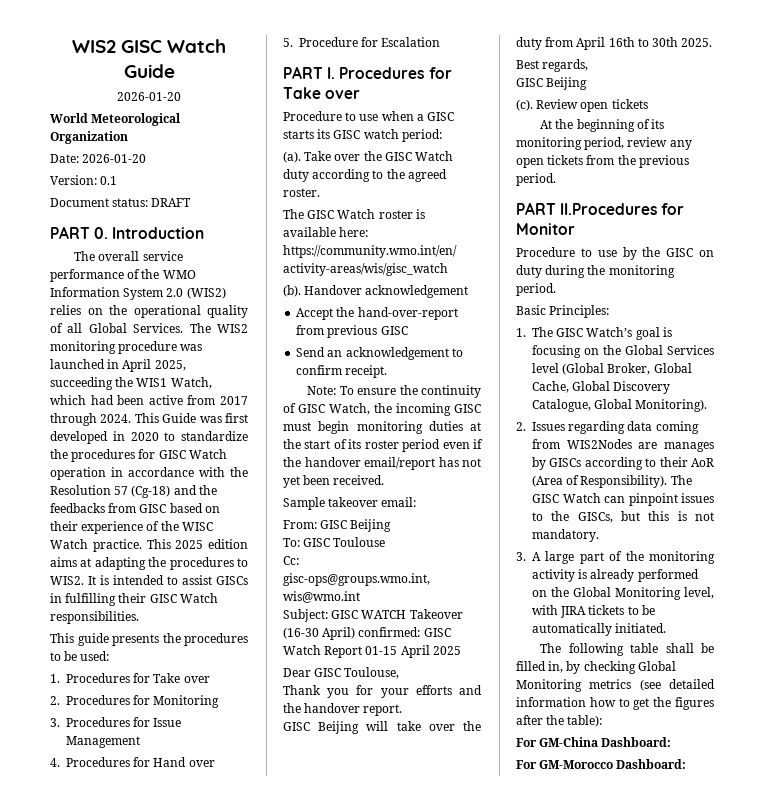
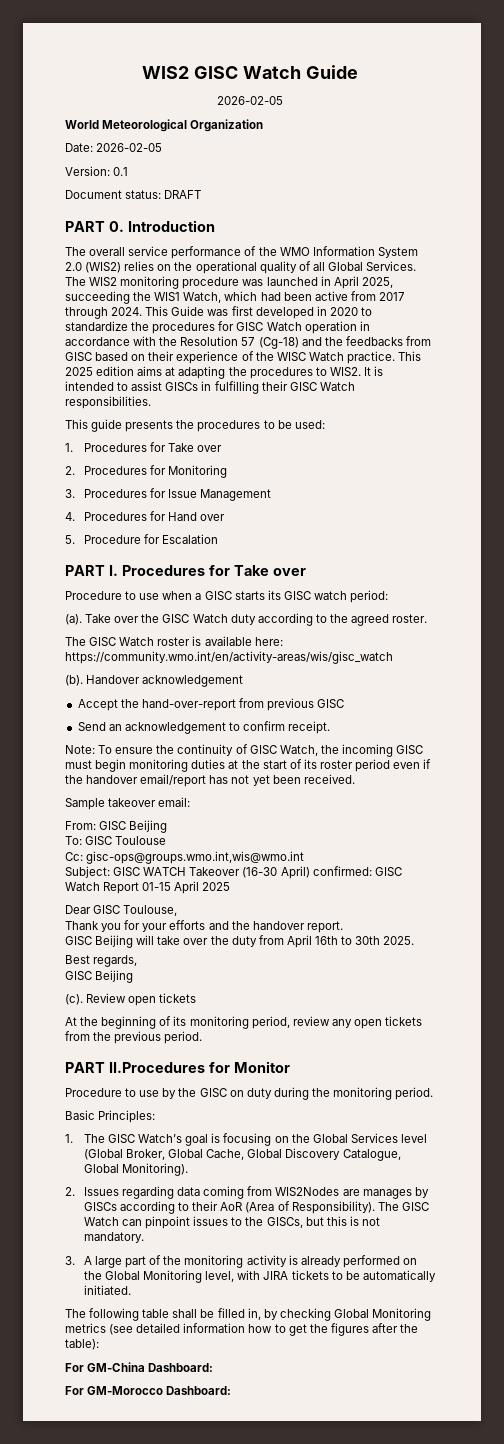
  WIS2 GISC Watch Guide
- 2026-01-20
+ 2026-02-05
- Date: 2026-01-20
+ Date: 2026-02-05

